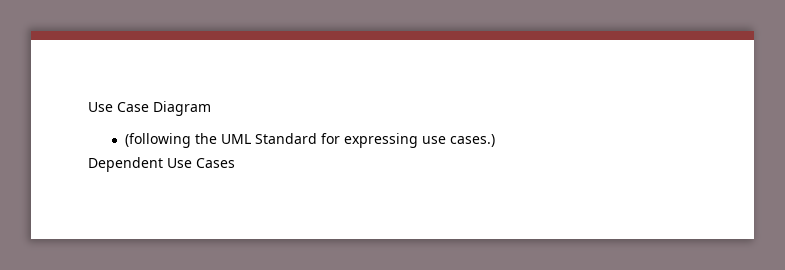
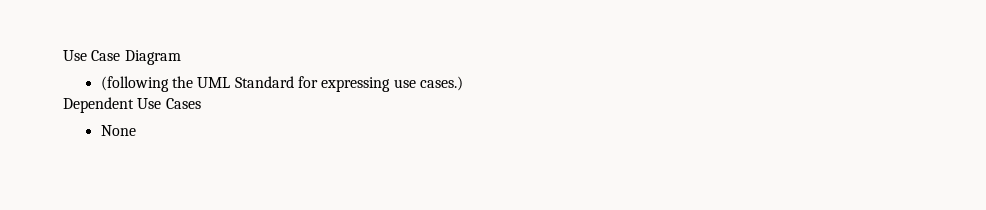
+ None

